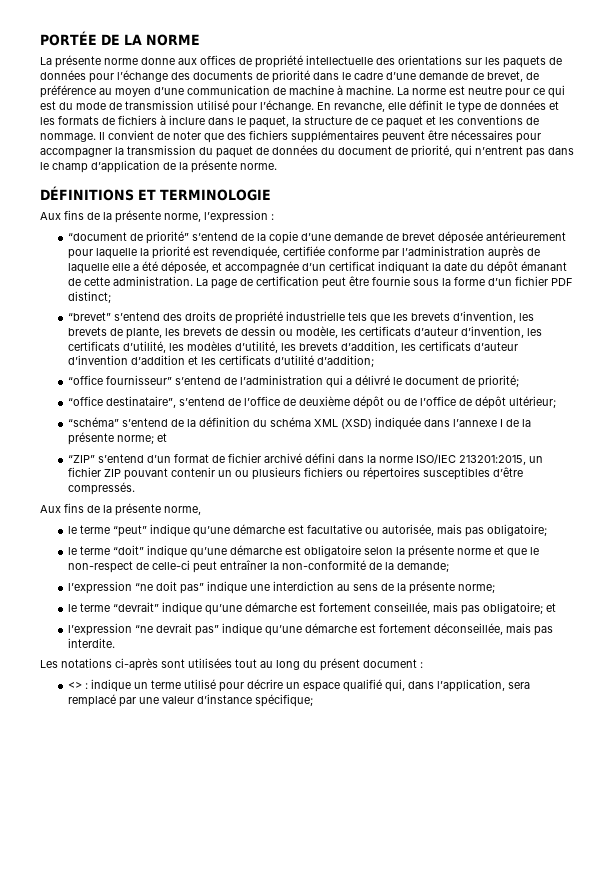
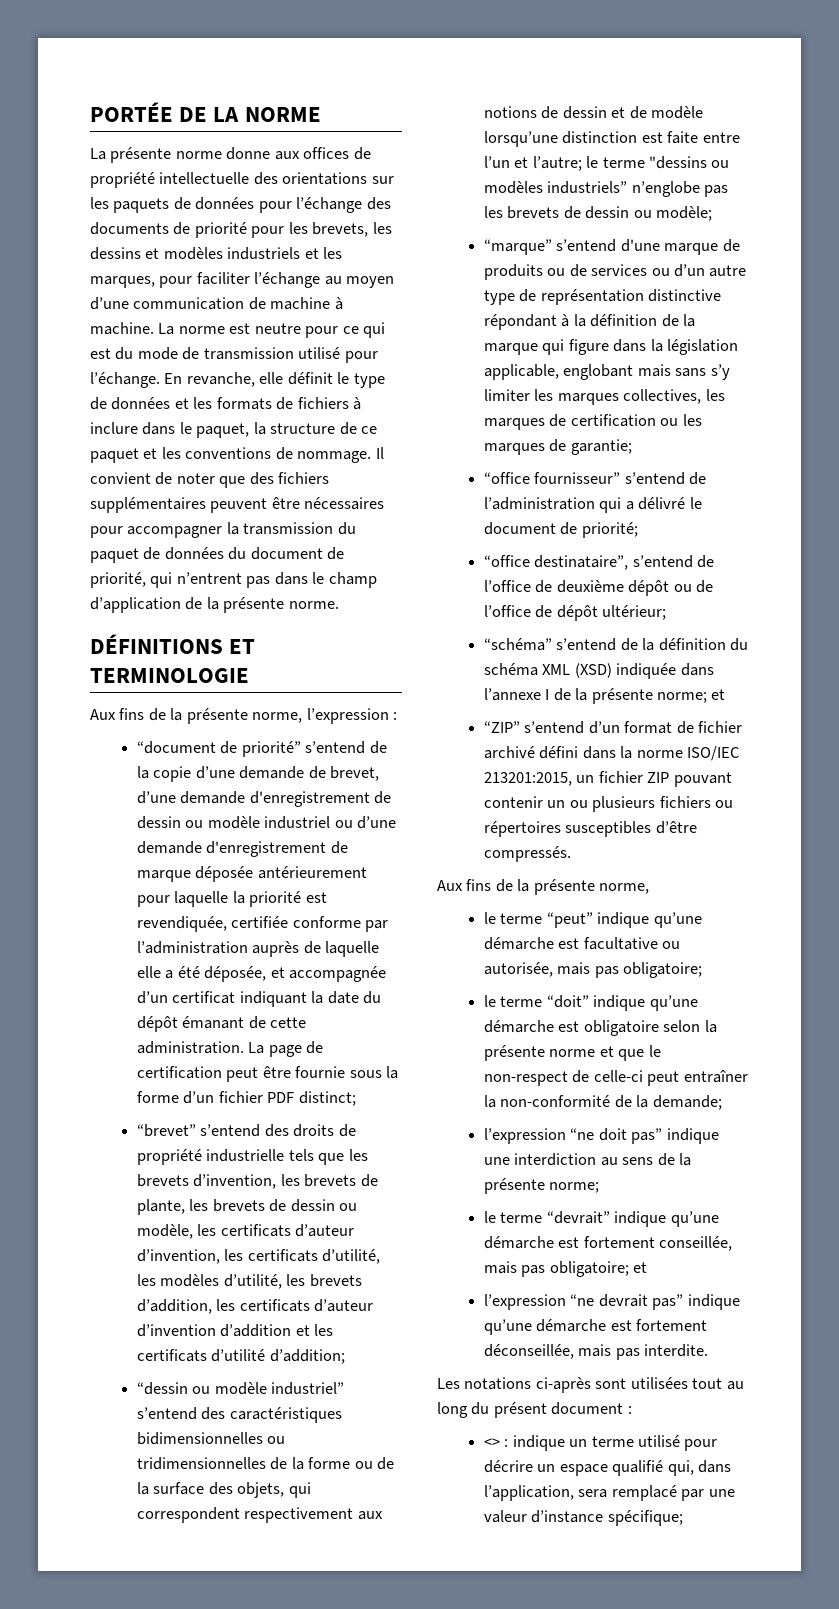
- La présente norme donne aux offices de propriété intellectuelle des orientations sur les paquets de données pour l’échange des documents de priorité dans le cadre d’une demande de brevet, de préférence au moyen d’une communication de machine à machine.
+ La présente norme donne aux offices de propriété intellectuelle des orientations sur les paquets de données pour l’échange des documents de priorité pour les brevets, les dessins et modèles industriels et les marques, pour faciliter l’échange au moyen d’une communication de machine à machine.
- “document de priorité” s’entend de la copie d’une demande de brevet déposée antérieurement pour laquelle la priorité est revendiquée, certifiée conforme par l’administration auprès de laquelle elle a été déposée, et accompagnée d’un certificat indiquant la date du dépôt émanant de cette administration.
+ “document de priorité” s’entend de la copie d’une demande de brevet, d’une demande d'enregistrement de dessin ou modèle industriel ou d’une demande d'enregistrement de marque déposée antérieurement pour laquelle la priorité est revendiquée, certifiée conforme par l’administration auprès de laquelle elle a été déposée, et accompagnée d’un certificat indiquant la date du dépôt émanant de cette administration.
+ “dessin ou modèle industriel” s’entend des caractéristiques bidimensionnelles ou tridimensionnelles de la forme ou de la surface des objets, qui correspondent respectivement aux notions de dessin et de modèle lorsqu’une distinction est faite entre l’un et l’autre; le terme "dessins ou modèles industriels” n’englobe pas les brevets de dessin ou modèle;
+ “marque” s’entend d'une marque de produits ou de services ou d’un autre type de représentation distinctive répondant à la définition de la marque qui figure dans la législation applicable, englobant mais sans s’y limiter les marques collectives, les marques de certification ou les marques de garantie;

